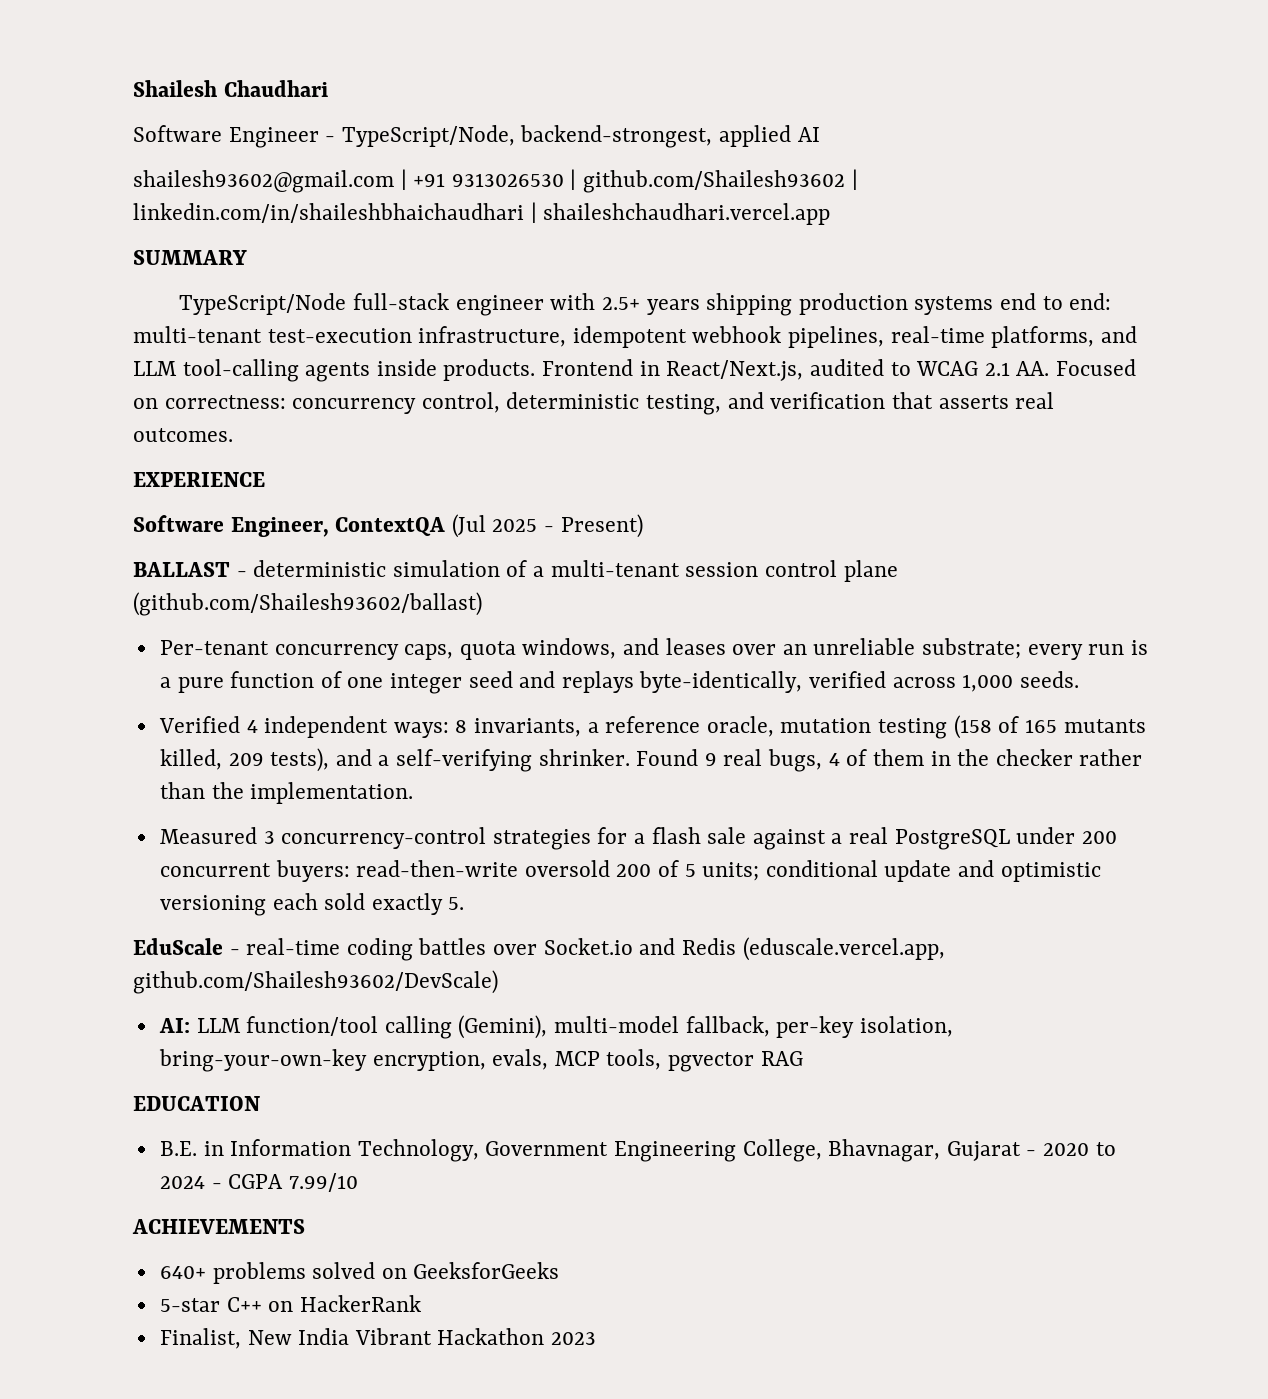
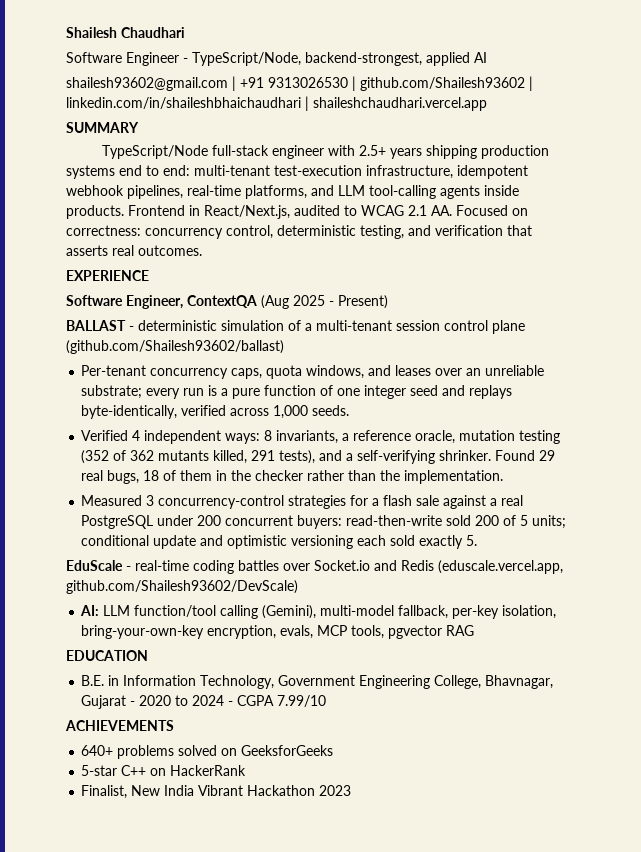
- Software Engineer, ContextQA (Jul 2025 - Present)
+ Software Engineer, ContextQA (Aug 2025 - Present)
- Verified 4 independent ways: 8 invariants, a reference oracle, mutation testing (158 of 165 mutants killed, 209 tests), and a self-verifying shrinker.
+ Verified 4 independent ways: 8 invariants, a reference oracle, mutation testing (352 of 362 mutants killed, 291 tests), and a self-verifying shrinker.
- Found 9 real bugs, 4 of them in the checker rather than the implementation.
+ Found 29 real bugs, 18 of them in the checker rather than the implementation.
- Measured 3 concurrency-control strategies for a flash sale against a real PostgreSQL under 200 concurrent buyers: read-then-write oversold 200 of 5 units; conditional update and optimistic versioning each sold exactly 5.
+ Measured 3 concurrency-control strategies for a flash sale against a real PostgreSQL under 200 concurrent buyers: read-then-write sold 200 of 5 units; conditional update and optimistic versioning each sold exactly 5.

